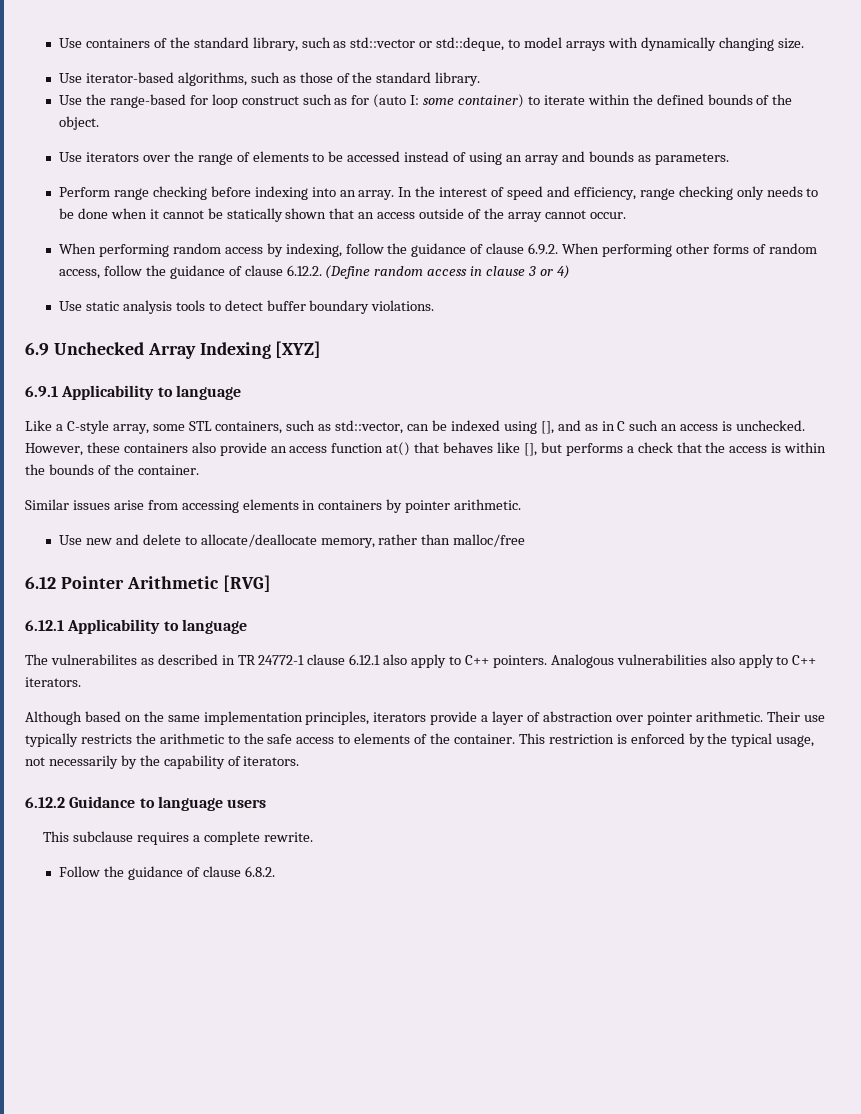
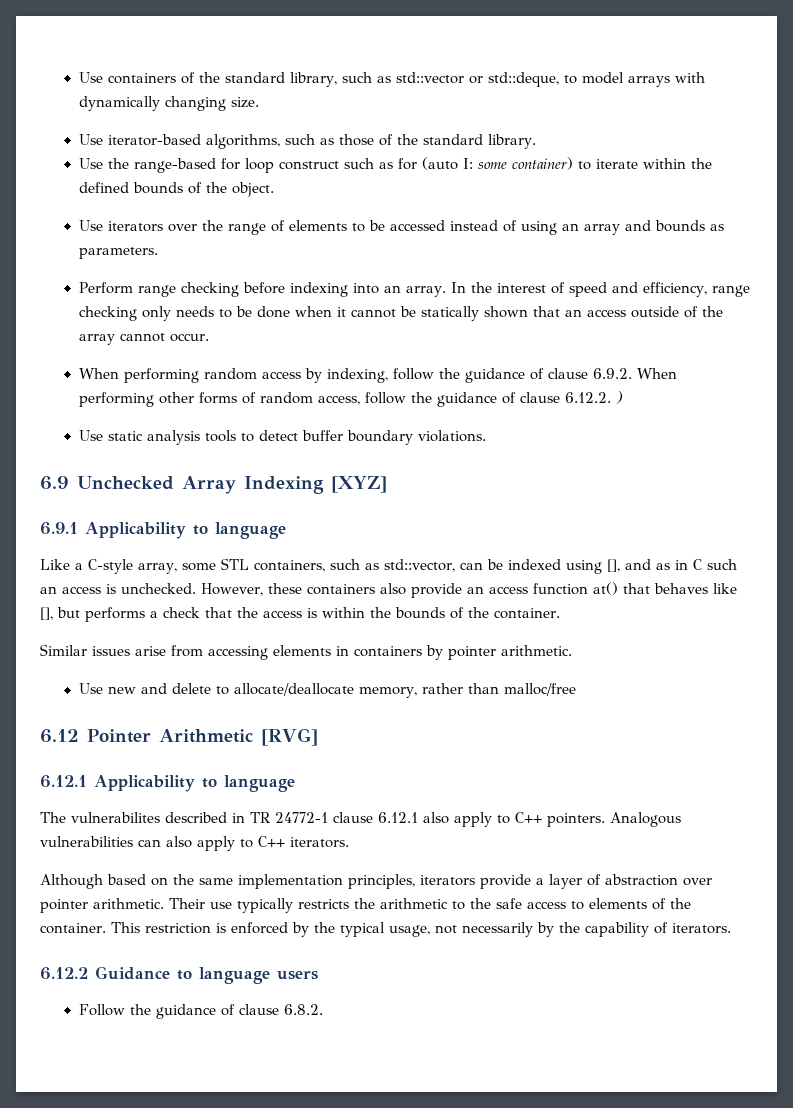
- When performing random access by indexing, follow the guidance of clause 6.9.2. When performing other forms of random access, follow the guidance of clause 6.12.2. (Define random access in clause 3 or 4)
+ When performing random access by indexing, follow the guidance of clause 6.9.2. When performing other forms of random access, follow the guidance of clause 6.12.2. )
- The vulnerabilites as described in TR 24772-1 clause 6.12.1 also apply to C++ pointers.
+ The vulnerabilites described in TR 24772-1 clause 6.12.1 also apply to C++ pointers.
- Analogous vulnerabilities also apply to C++ iterators.
+ Analogous vulnerabilities can also apply to C++ iterators.
- This subclause requires a complete rewrite.

